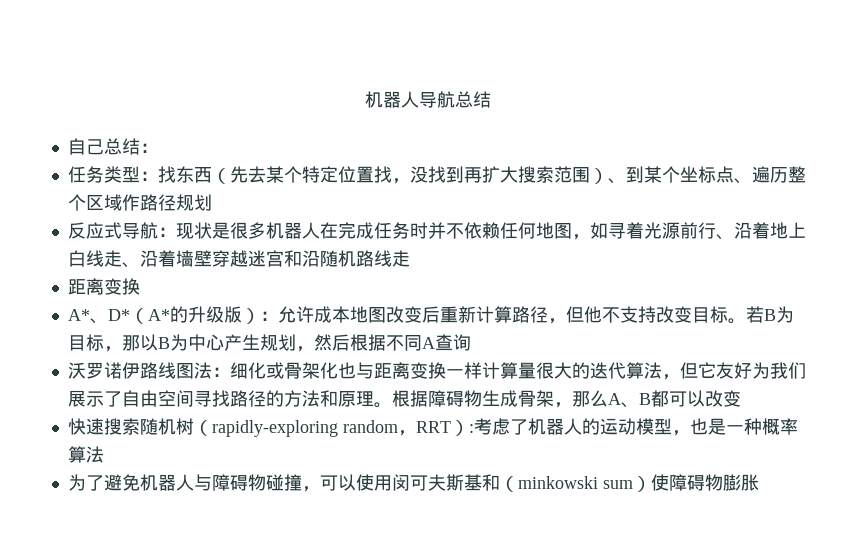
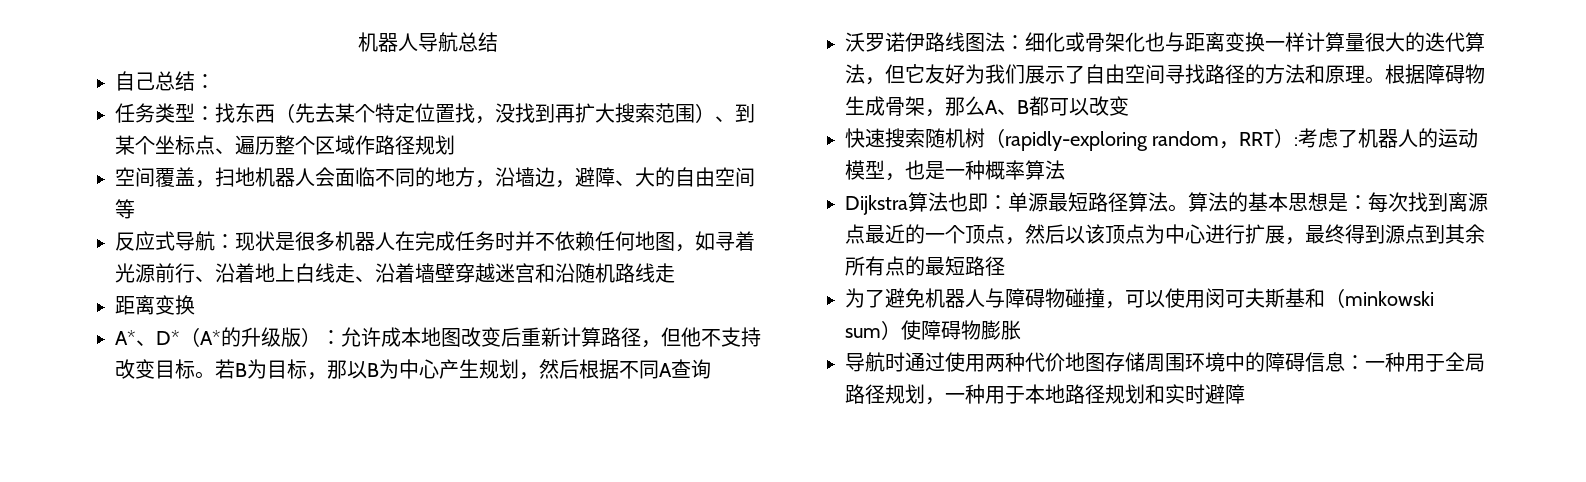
+ 空间覆盖，扫地机器人会面临不同的地方，沿墙边，避障、大的自由空间等
+ Dijkstra算法也即：单源最短路径算法。算法的基本思想是：每次找到离源点最近的一个顶点，然后以该顶点为中心进行扩展，最终得到源点到其余所有点的最短路径
+ 导航时通过使用两种代价地图存储周围环境中的障碍信息：一种用于全局路径规划，一种用于本地路径规划和实时避障

